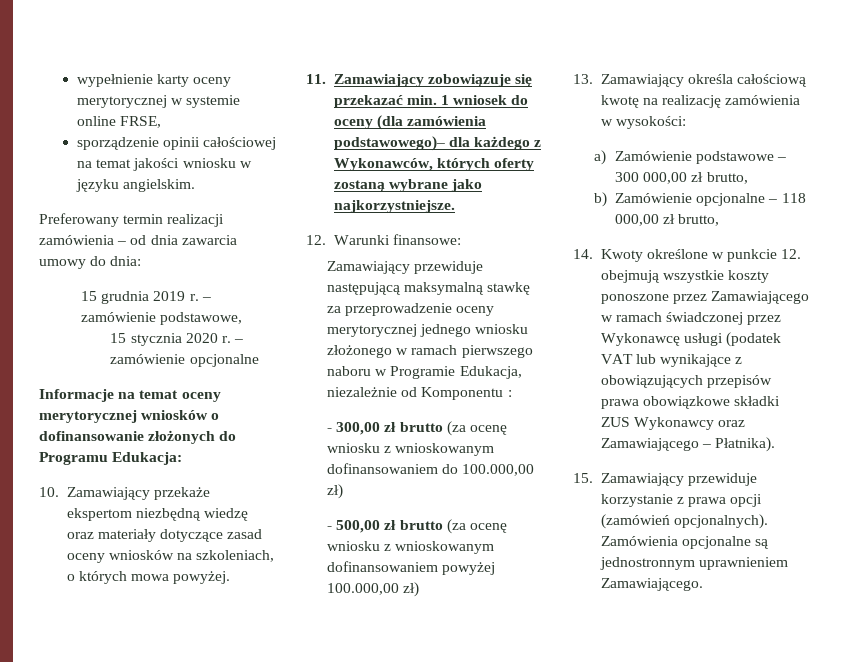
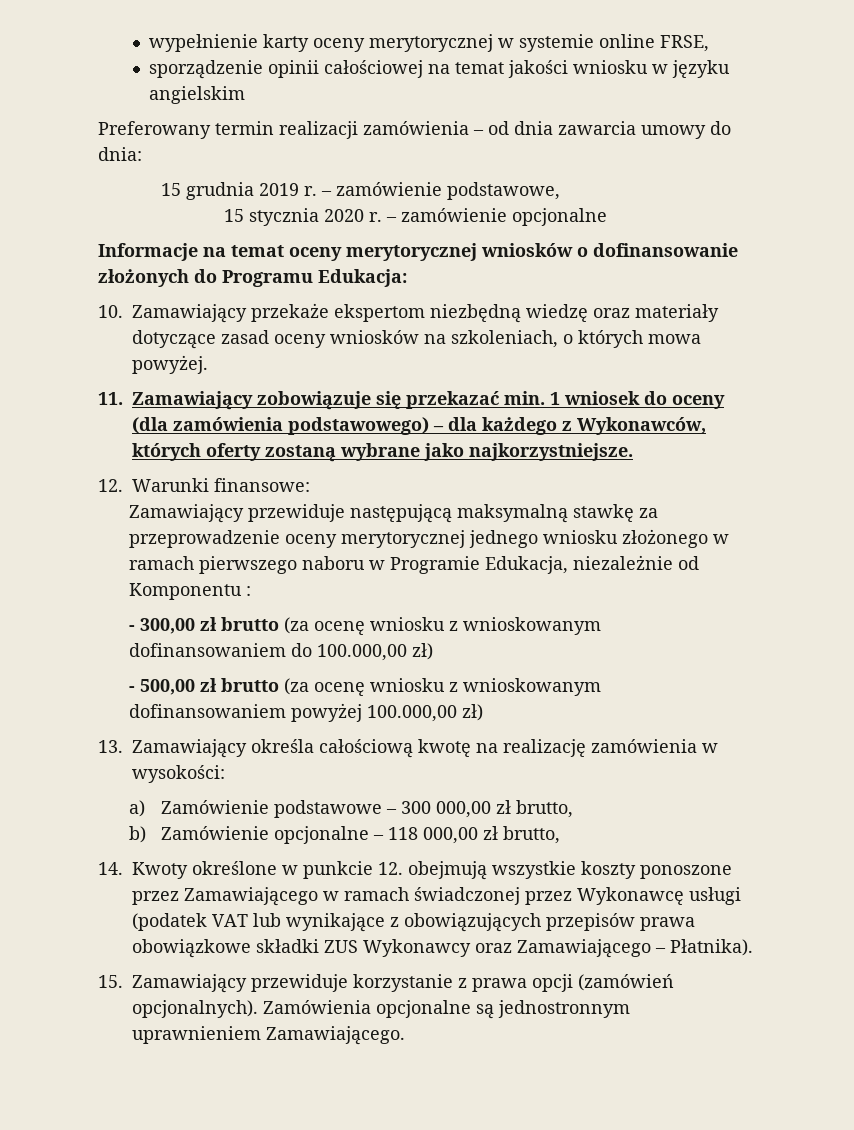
- sporządzenie opinii całościowej na temat jakości wniosku w języku angielskim.
+ sporządzenie opinii całościowej na temat jakości wniosku w języku angielskim
- 11. Zamawiający zobowiązuje się przekazać min. 1 wniosek do oceny (dla zamówienia podstawowego)– dla każdego z Wykonawców, których oferty zostaną wybrane jako najkorzystniejsze.
+ 11. Zamawiający zobowiązuje się przekazać min. 1 wniosek do oceny (dla zamówienia podstawowego) – dla każdego z Wykonawców, których oferty zostaną wybrane jako najkorzystniejsze.

